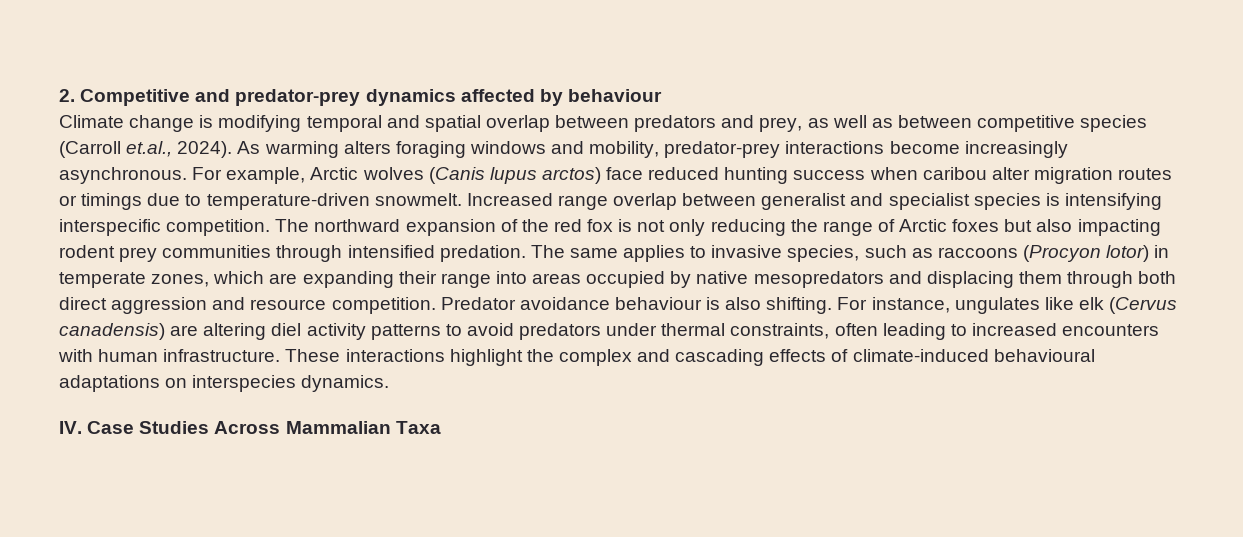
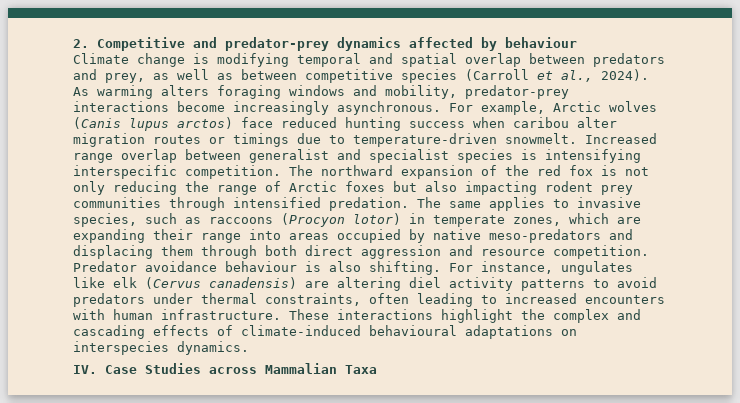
- Climate change is modifying temporal and spatial overlap between predators and prey, as well as between competitive species (Carroll et.al., 2024).
+ Climate change is modifying temporal and spatial overlap between predators and prey, as well as between competitive species (Carroll et al., 2024).
- The same applies to invasive species, such as raccoons (Procyon lotor) in temperate zones, which are expanding their range into areas occupied by native mesopredators and displacing them through both direct aggression and resource competition.
+ The same applies to invasive species, such as raccoons (Procyon lotor) in temperate zones, which are expanding their range into areas occupied by native meso-predators and displacing them through both direct aggression and resource competition.
- IV. Case Studies Across Mammalian Taxa
+ IV. Case Studies across Mammalian Taxa

